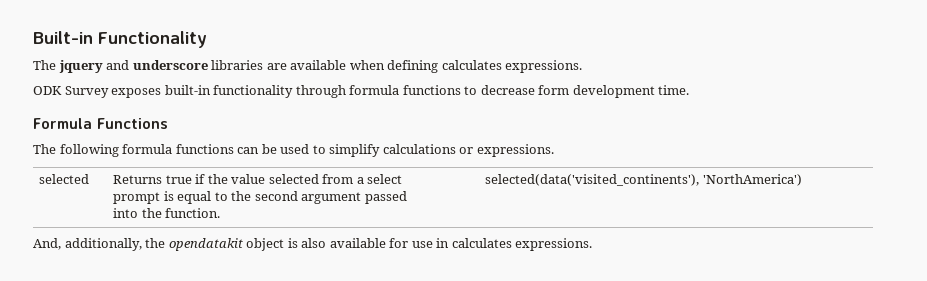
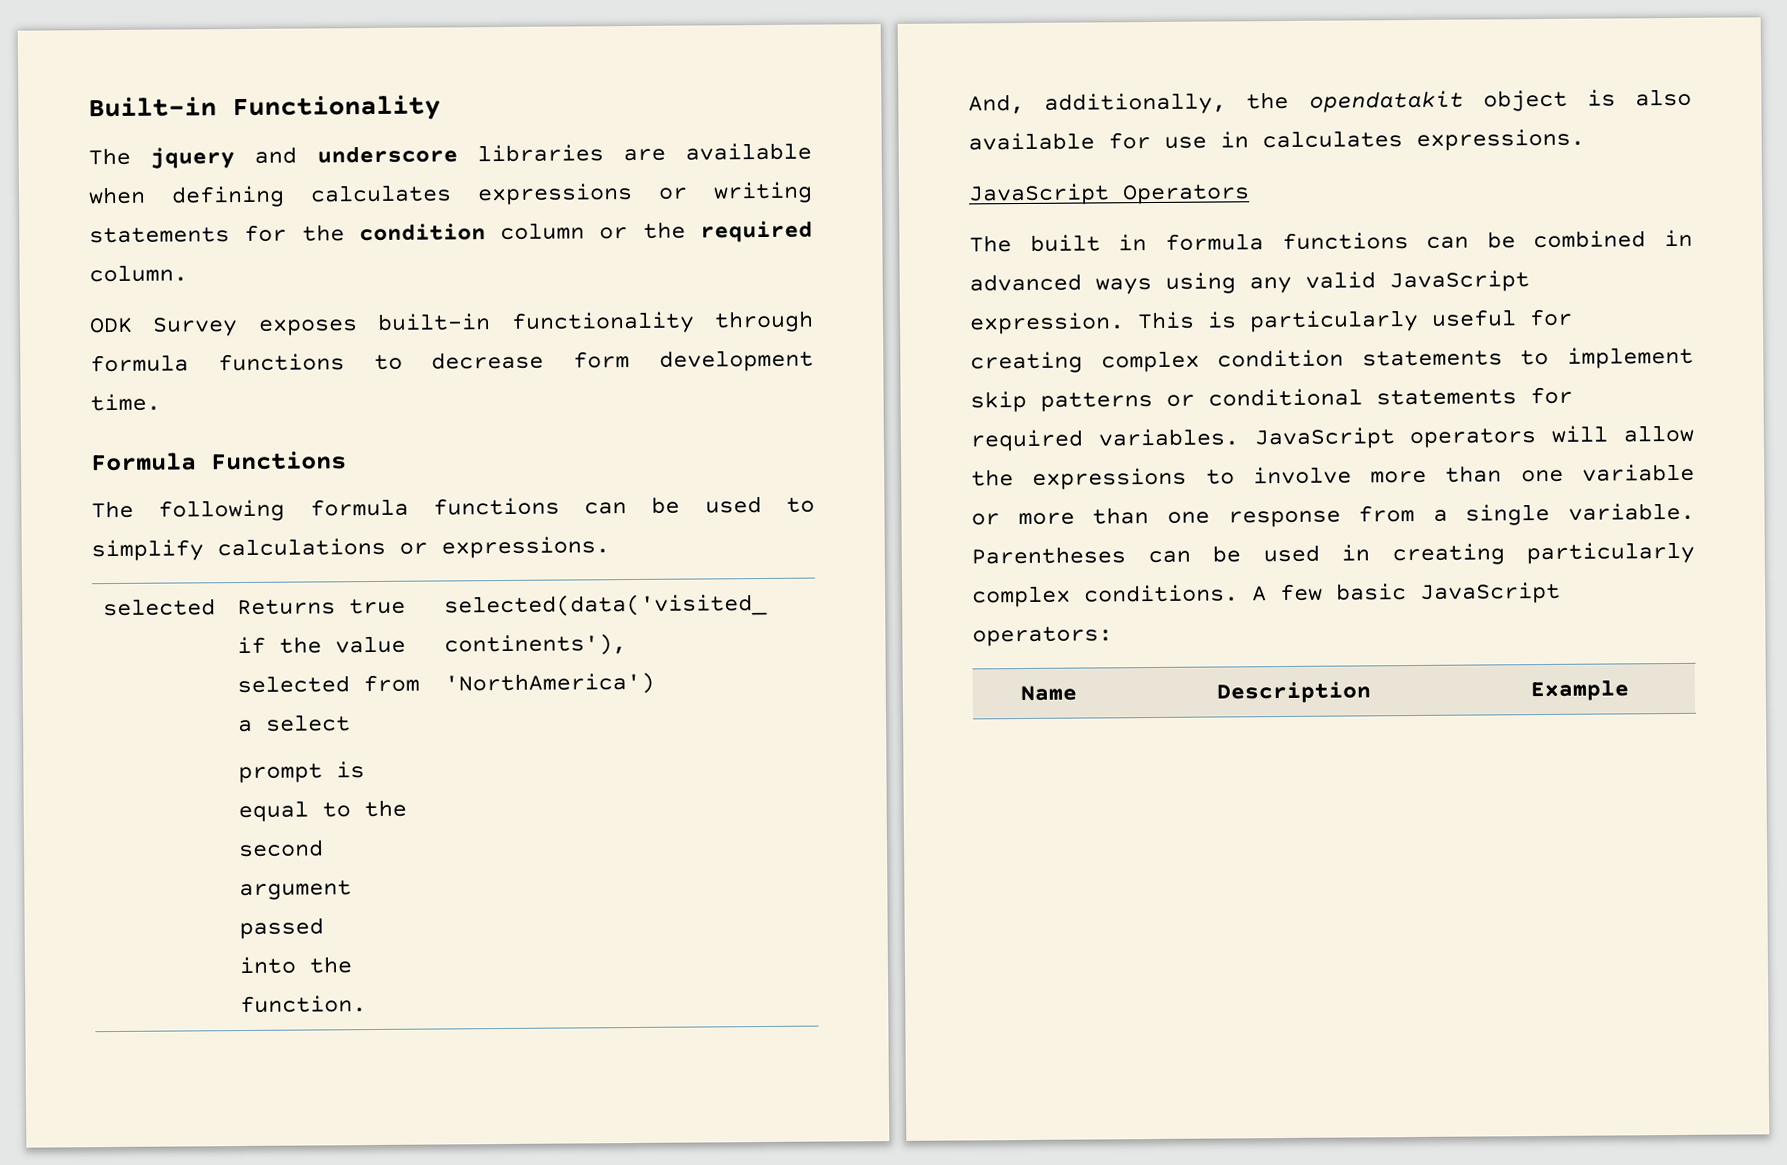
- The jquery and underscore libraries are available when defining calculates expressions.
+ The jquery and underscore libraries are available when defining calculates expressions or writing statements for the condition column or the required column.
+ JavaScript Operators
+ The built in formula functions can be combined in advanced ways using any valid JavaScript expression. This is particularly useful for creating complex condition statements to implement skip patterns or conditional statements for required variables. JavaScript operators will allow the expressions to involve more than one variable or more than one response from a single variable. Parentheses can be used in creating particularly complex conditions. A few basic JavaScript operators:
+ Name | Description | Example

